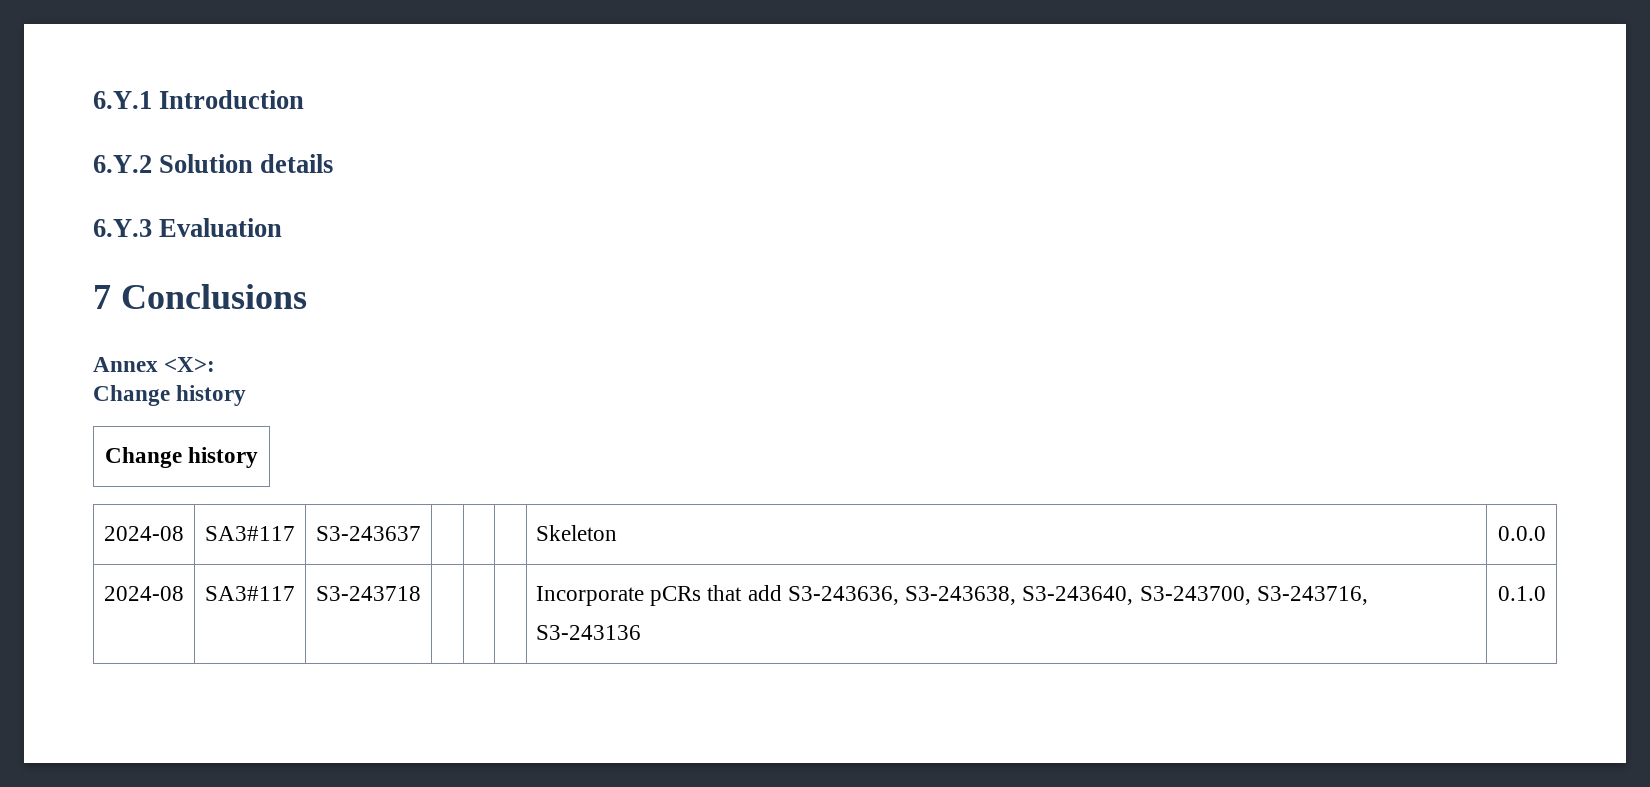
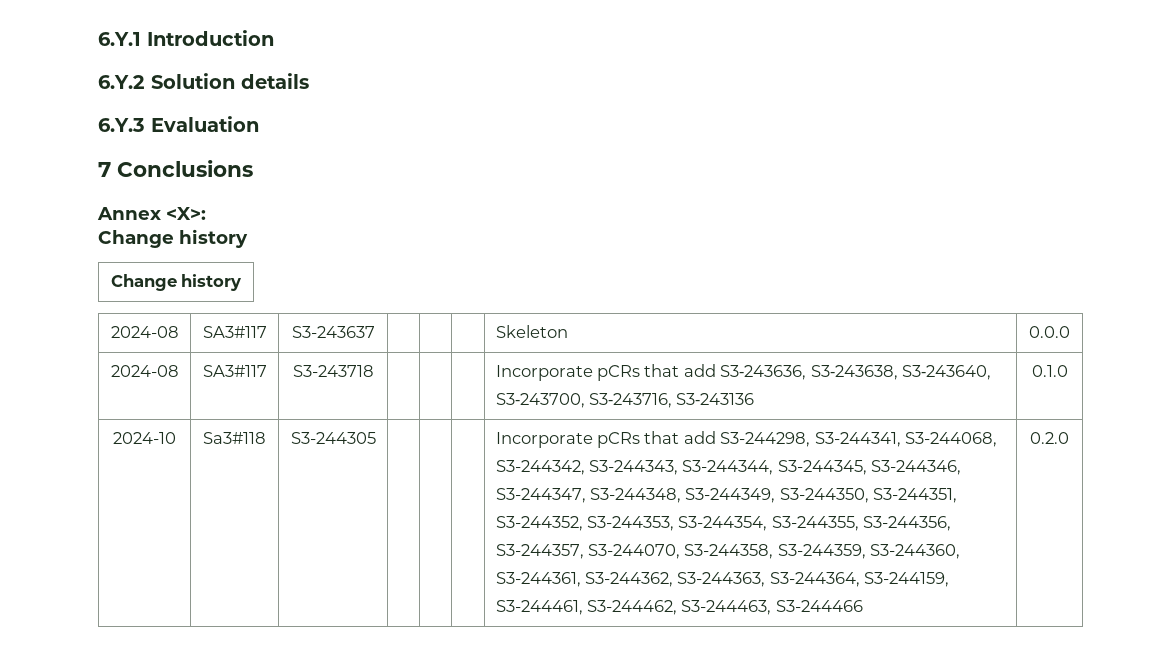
+ 2024-10 | Sa3#118 | S3-244305 | | | | Incorporate pCRs that add S3-244298, S3-244341, S3-244068, S3-244342, S3-244343, S3-244344, S3-244345, S3-244346, S3-244347, S3-244348, S3-244349, S3-244350, S3-244351, S3-244352, S3-244353, S3-244354, S3-244355, S3-244356, S3-244357, S3-244070, S3-244358, S3-244359, S3-244360, S3-244361, S3-244362, S3-244363, S3-244364, S3-244159, S3-244461, S3-244462, S3-244463, S3-244466 | 0.2.0

